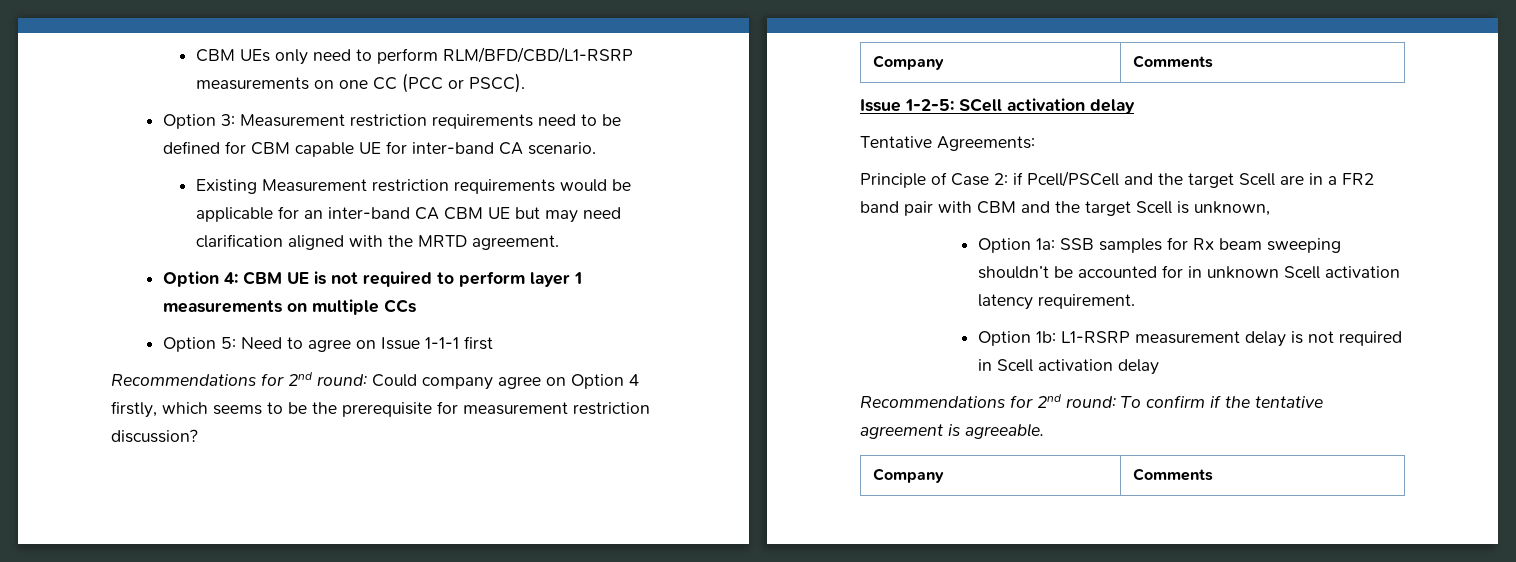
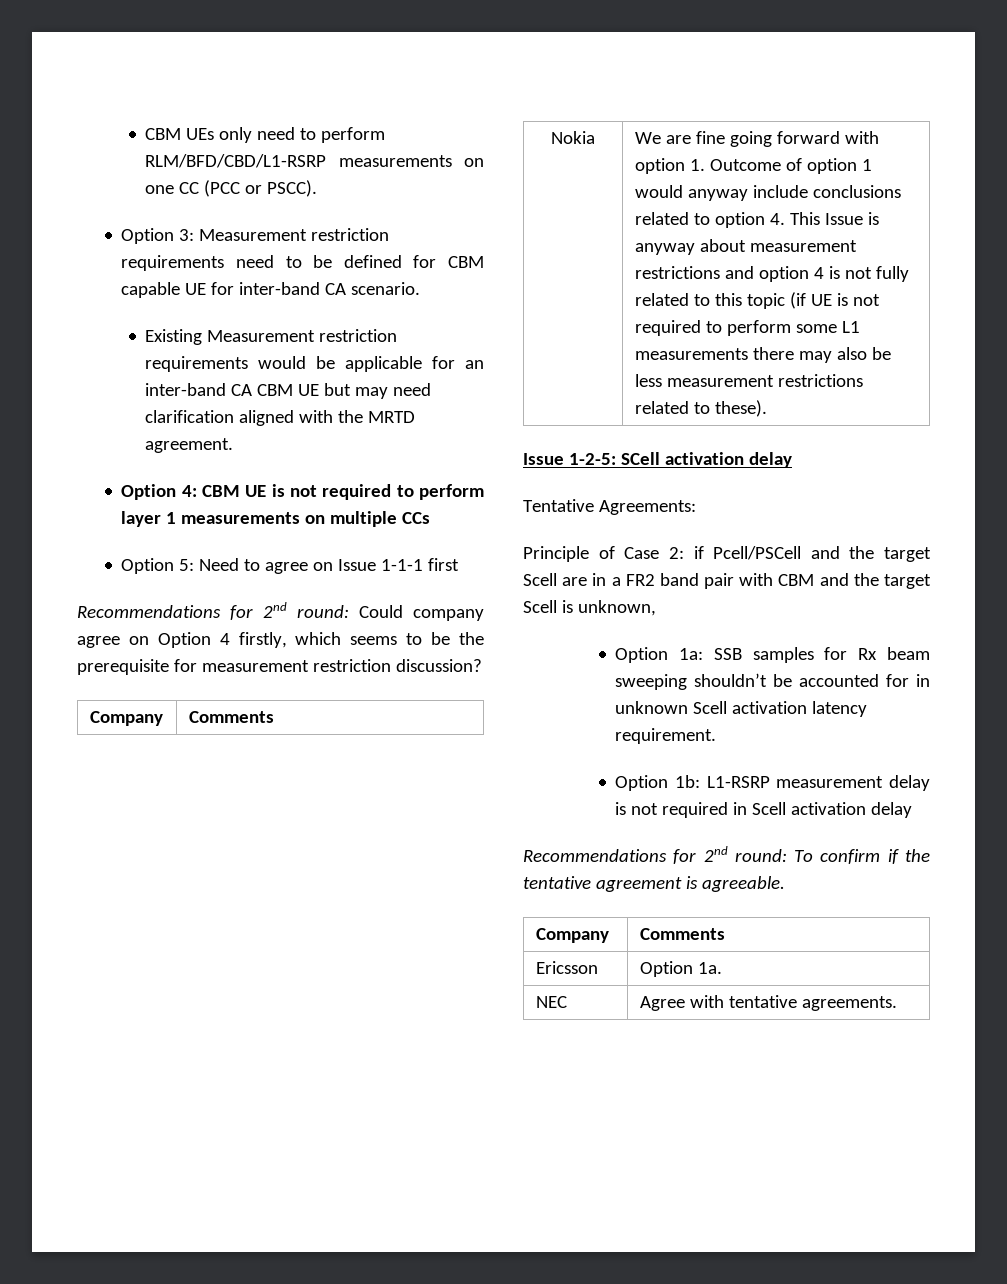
+ Nokia | We are fine going forward with option 1. Outcome of option 1 would anyway include conclusions related to option 4. This Issue is anyway about measurement restrictions and option 4 is not fully related to this topic (if UE is not required to perform some L1 measurements there may also be less measurement restrictions related to these).
+ Ericsson | Option 1a.
+ NEC | Agree with tentative agreements.

